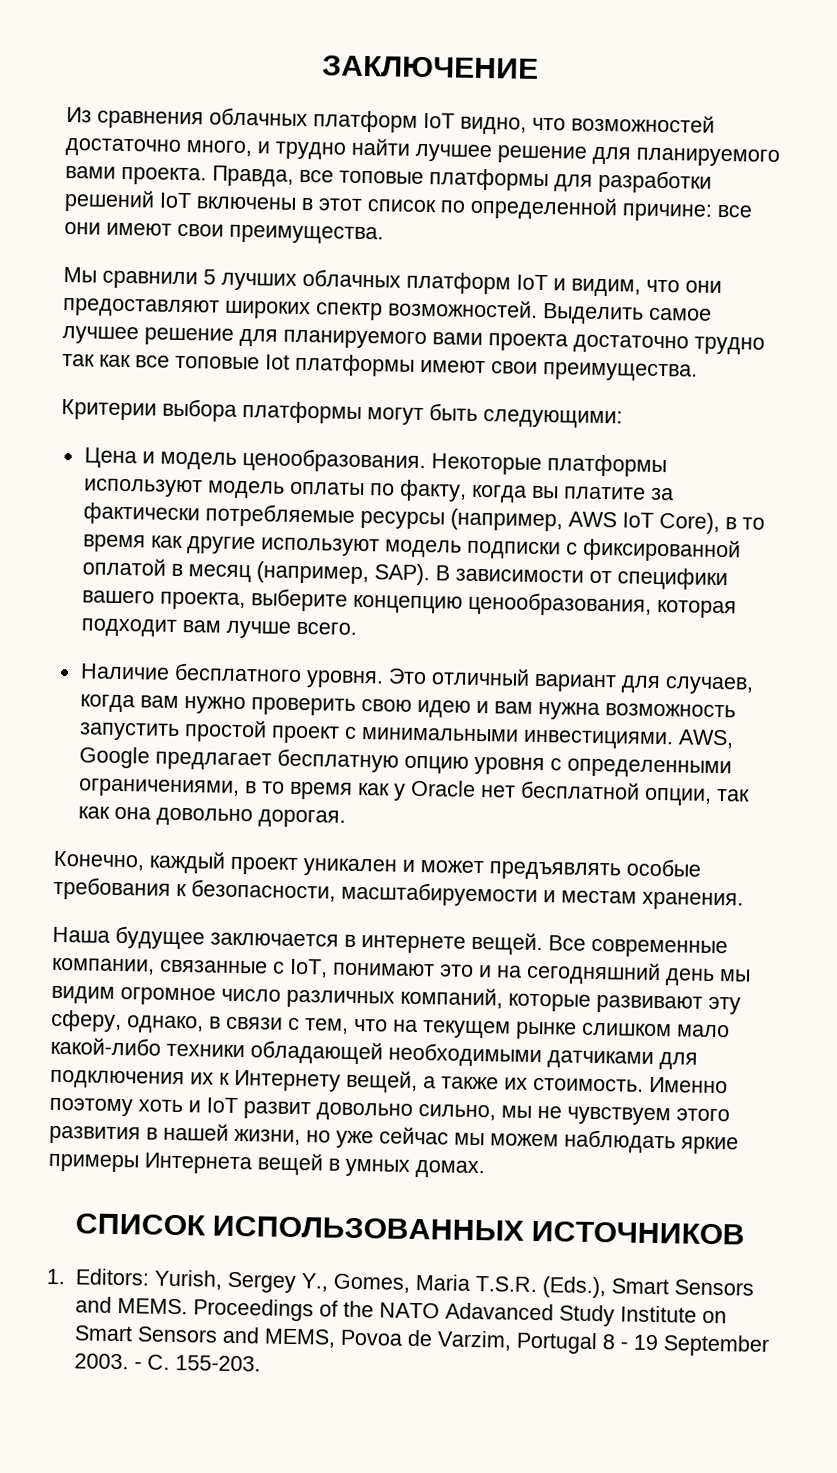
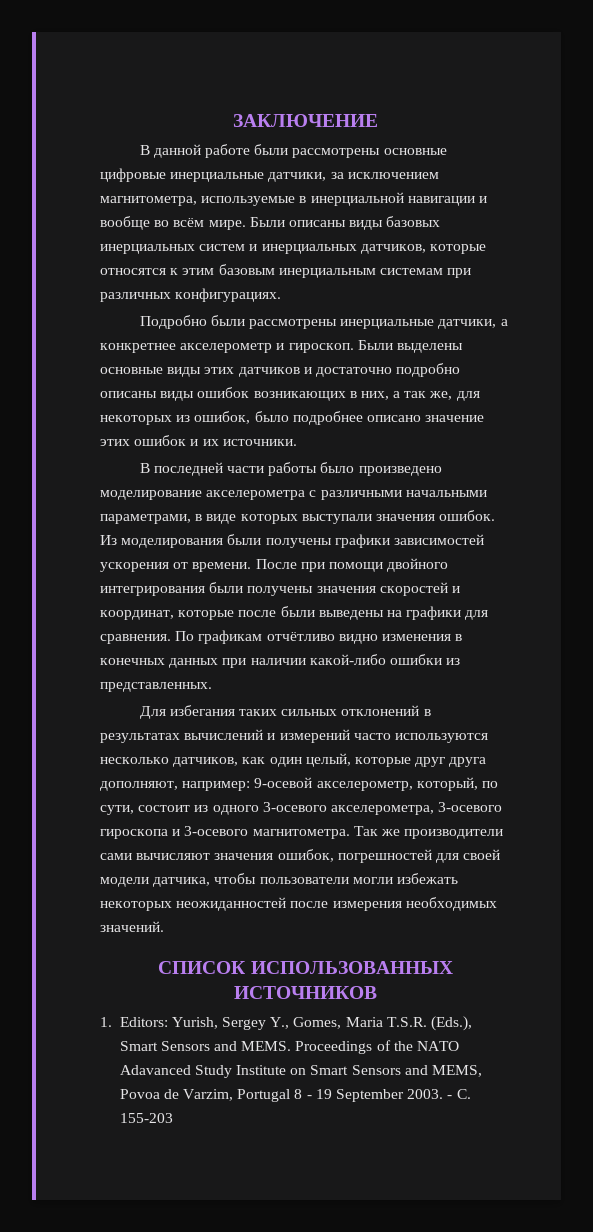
- Из сравнения облачных платформ IoT видно, что возможностей достаточно много, и трудно найти лучшее решение для планируемого вами проекта. Правда, все топовые платформы для разработки решений IoT включены в этот список по определенной причине: все они имеют свои преимущества.
- Мы сравнили 5 лучших облачных платформ IoT и видим, что они предоставляют широких спектр возможностей. Выделить самое лучшее решение для планируемого вами проекта достаточно трудно так как все топовые Iot платформы имеют свои преимущества.
- Критерии выбора платформы могут быть следующими:
- Цена и модель ценообразования. Некоторые платформы используют модель оплаты по факту, когда вы платите за фактически потребляемые ресурсы (например, AWS IoT Core), в то время как другие используют модель подписки с фиксированной оплатой в месяц (например, SAP). В зависимости от специфики вашего проекта, выберите концепцию ценообразования, которая подходит вам лучше всего.
- Наличие бесплатного уровня. Это отличный вариант для случаев, когда вам нужно проверить свою идею и вам нужна возможность запустить простой проект с минимальными инвестициями. AWS, Google предлагает бесплатную опцию уровня с определенными ограничениями, в то время как у Oracle нет бесплатной опции, так как она довольно дорогая.
- Конечно, каждый проект уникален и может предъявлять особые требования к безопасности, масштабируемости и местам хранения.
- Наша будущее заключается в интернете вещей. Все современные компании, связанные с IoT, понимают это и на сегодняшний день мы видим огромное число различных компаний, которые развивают эту сферу, однако, в связи с тем, что на текущем рынке слишком мало какой-либо техники обладающей необходимыми датчиками для подключения их к Интернету вещей, а также их стоимость. Именно поэтому хоть и IoT развит довольно сильно, мы не чувствуем этого развития в нашей жизни, но уже сейчас мы можем наблюдать яркие примеры Интернета вещей в умных домах.
+ В данной работе были рассмотрены основные цифровые инерциальные датчики, за исключением магнитометра, используемые в инерциальной навигации и вообще во всём мире. Были описаны виды базовых инерциальных систем и инерциальных датчиков, которые относятся к этим базовым инерциальным системам при различных конфигурациях.
+ Подробно были рассмотрены инерциальные датчики, а конкретнее акселерометр и гироскоп. Были выделены основные виды этих датчиков и достаточно подробно описаны виды ошибок возникающих в них, а так же, для некоторых из ошибок, было подробнее описано значение этих ошибок и их источники.
+ В последней части работы было произведено моделирование акселерометра с различными начальными параметрами, в виде которых выступали значения ошибок. Из моделирования были получены графики зависимостей ускорения от времени. После при помощи двойного интегрирования были получены значения скоростей и координат, которые после были выведены на графики для сравнения. По графикам отчётливо видно изменения в конечных данных при наличии какой-либо ошибки из представленных.
+ Для избегания таких сильных отклонений в результатах вычислений и измерений часто используются несколько датчиков, как один целый, которые друг друга дополняют, например: 9-осевой акселерометр, который, по сути, состоит из одного 3-осевого акселерометра, 3-осевого гироскопа и 3-осевого магнитометра. Так же производители сами вычисляют значения ошибок, погрешностей для своей модели датчика, чтобы пользователи могли избежать некоторых неожиданностей после измерения необходимых значений.
- - С. 155-203.
+ - С. 155-203

